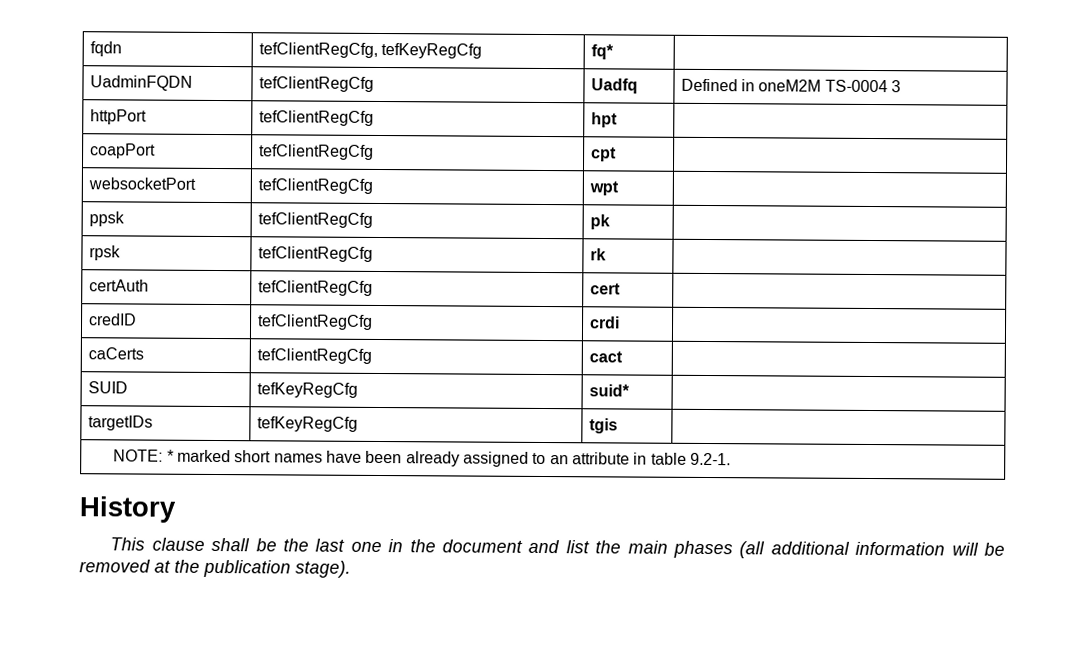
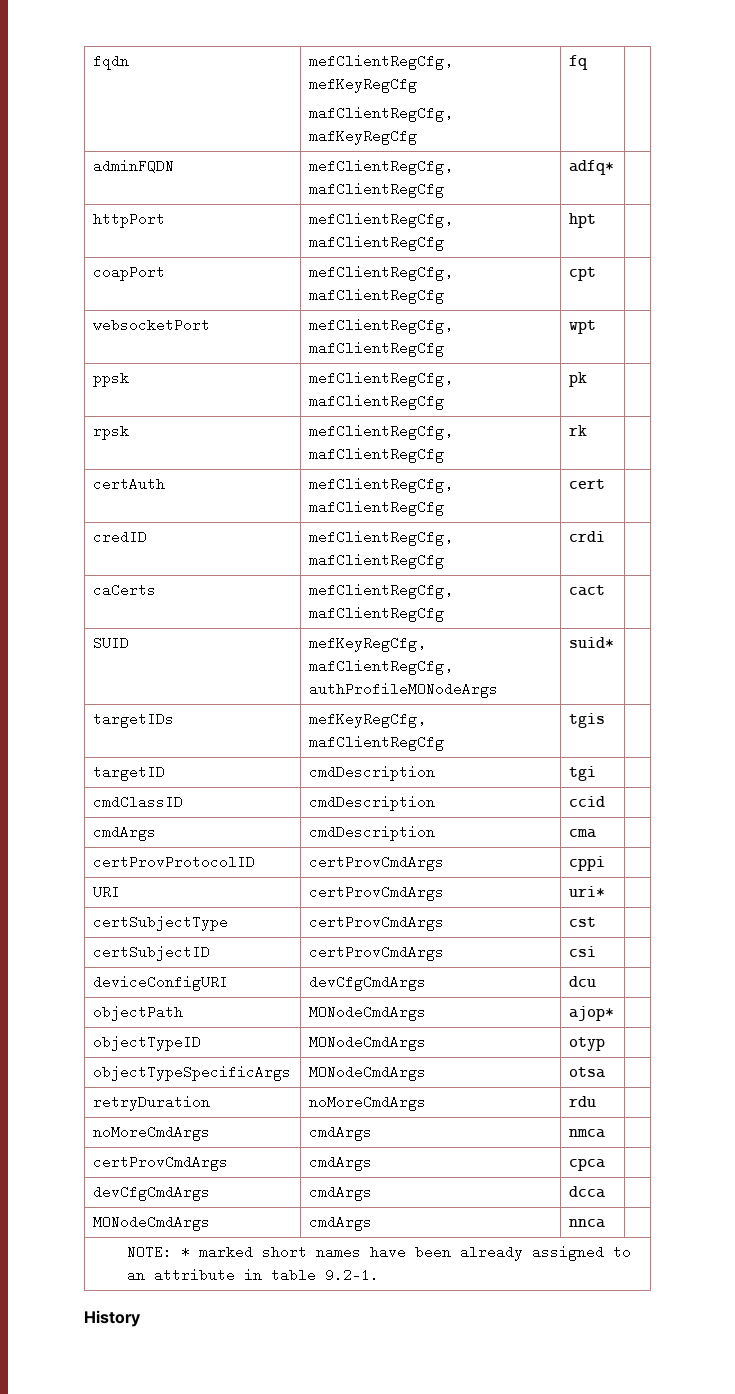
- fqdn | tefClientRegCfg, tefKeyRegCfg | fq* |
- UadminFQDN | tefClientRegCfg | Uadfq | Defined in oneM2M TS-0004 3
+ fqdn | mefClientRegCfg, mefKeyRegCfg
+ mafClientRegCfg, mafKeyRegCfg | fq |
+ adminFQDN | mefClientRegCfg, mafClientRegCfg | adfq* |
- httpPort | tefClientRegCfg | hpt |
+ httpPort | mefClientRegCfg, mafClientRegCfg | hpt |
- coapPort | tefClientRegCfg | cpt |
+ coapPort | mefClientRegCfg, mafClientRegCfg | cpt |
- websocketPort | tefClientRegCfg | wpt |
+ websocketPort | mefClientRegCfg, mafClientRegCfg | wpt |
- ppsk | tefClientRegCfg | pk |
+ ppsk | mefClientRegCfg, mafClientRegCfg | pk |
- rpsk | tefClientRegCfg | rk |
+ rpsk | mefClientRegCfg, mafClientRegCfg | rk |
- certAuth | tefClientRegCfg | cert |
+ certAuth | mefClientRegCfg, mafClientRegCfg | cert |
- credID | tefClientRegCfg | crdi |
+ credID | mefClientRegCfg, mafClientRegCfg | crdi |
- caCerts | tefClientRegCfg | cact |
+ caCerts | mefClientRegCfg, mafClientRegCfg | cact |
- SUID | tefKeyRegCfg | suid* |
+ SUID | mefKeyRegCfg, mafClientRegCfg, authProfileMONodeArgs | suid* |
- targetIDs | tefKeyRegCfg | tgis |
+ targetIDs | mefKeyRegCfg, mafClientRegCfg | tgis |
+ targetID | cmdDescription | tgi |
+ cmdClassID | cmdDescription | ccid |
+ cmdArgs | cmdDescription | cma |
+ certProvProtocolID | certProvCmdArgs | cppi |
+ URI | certProvCmdArgs | uri* |
+ certSubjectType | certProvCmdArgs | cst |
+ certSubjectID | certProvCmdArgs | csi |
+ deviceConfigURI | devCfgCmdArgs | dcu |
+ objectPath | MONodeCmdArgs | ajop* |
+ objectTypeID | MONodeCmdArgs | otyp |
+ objectTypeSpecificArgs | MONodeCmdArgs | otsa |
+ retryDuration | noMoreCmdArgs | rdu |
+ noMoreCmdArgs | cmdArgs | nmca |
+ certProvCmdArgs | cmdArgs | cpca |
+ devCfgCmdArgs | cmdArgs | dcca |
+ MONodeCmdArgs | cmdArgs | nnca |
- This clause shall be the last one in the document and list the main phases (all additional information will be removed at the publication stage).

